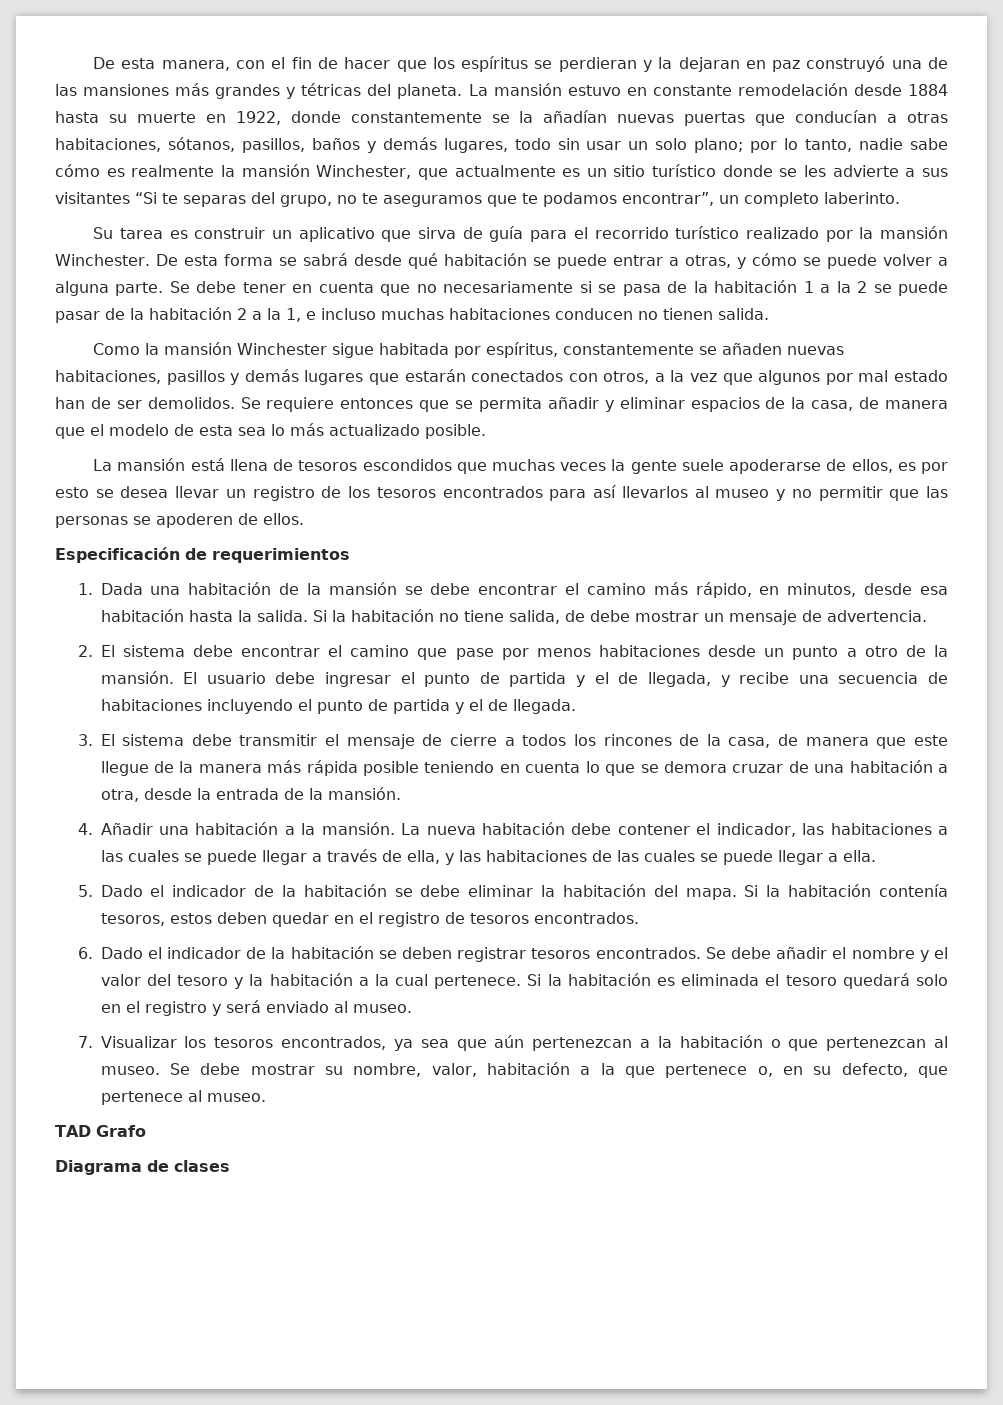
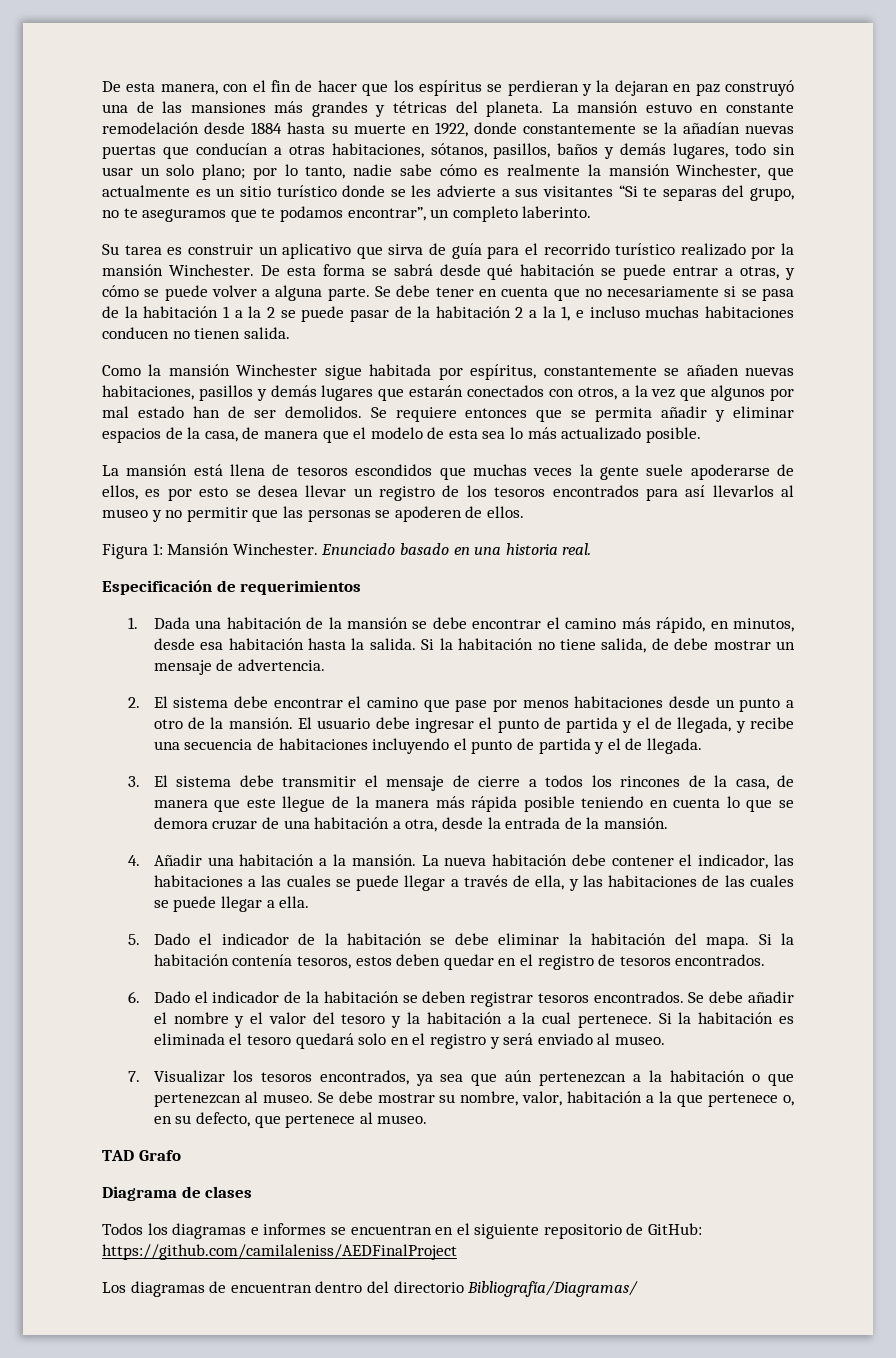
+ Figura 1: Mansión Winchester. Enunciado basado en una historia real.
+ Todos los diagramas e informes se encuentran en el siguiente repositorio de GitHub: https://github.com/camilaleniss/AEDFinalProject
+ Los diagramas de encuentran dentro del directorio Bibliografía/Diagramas/

